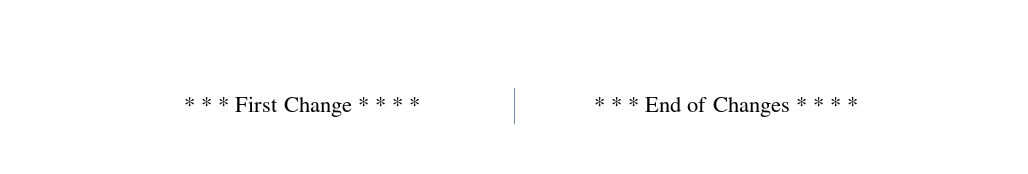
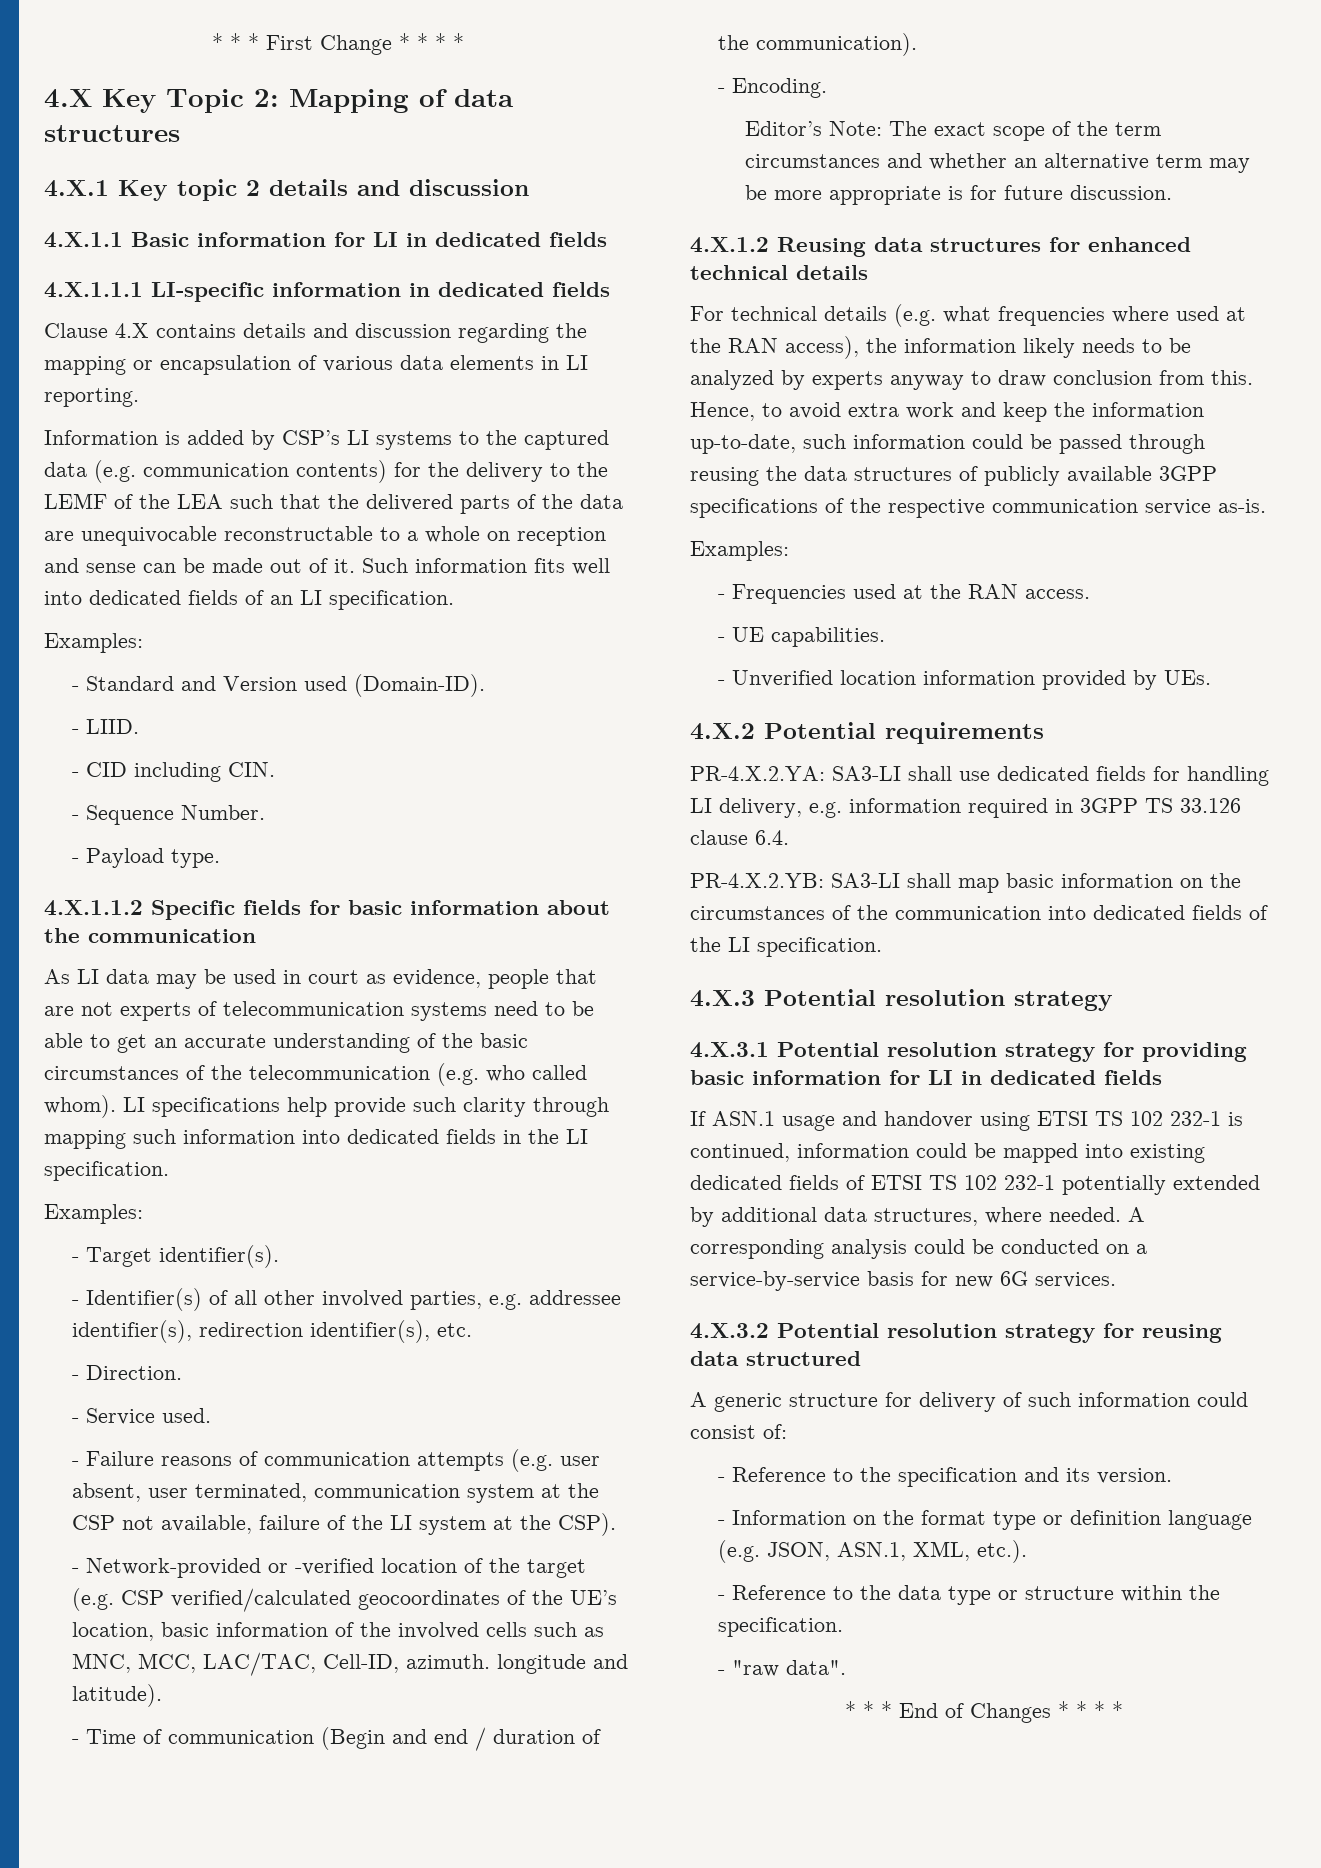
+ 4.X Key Topic 2: Mapping of data structures
+ 4.X.1 Key topic 2 details and discussion
+ 4.X.1.1 Basic information for LI in dedicated fields
+ 4.X.1.1.1 LI-specific information in dedicated fields
+ Clause 4.X contains details and discussion regarding the mapping or encapsulation of various data elements in LI reporting.
+ Information is added by CSP’s LI systems to the captured data (e.g. communication contents) for the delivery to the LEMF of the LEA such that the delivered parts of the data are unequivocable reconstructable to a whole on reception and sense can be made out of it. Such information fits well into dedicated fields of an LI specification.
+ Examples:
+ - Standard and Version used (Domain-ID).
+ - LIID.
+ - CID including CIN.
+ - Sequence Number.
+ - Payload type.
+ 4.X.1.1.2 Specific fields for basic information about the communication
+ As LI data may be used in court as evidence, people that are not experts of telecommunication systems need to be able to get an accurate understanding of the basic circumstances of the telecommunication (e.g. who called whom). LI specifications help provide such clarity through mapping such information into dedicated fields in the LI specification.
+ Examples:
+ - Target identifier(s).
+ - Identifier(s) of all other involved parties, e.g. addressee identifier(s), redirection identifier(s), etc.
+ - Direction.
+ - Service used.
+ - Failure reasons of communication attempts (e.g. user absent, user terminated, communication system at the CSP not available, failure of the LI system at the CSP).
+ - Network-provided or -verified location of the target (e.g. CSP verified/calculated geocoordinates of the UE’s location, basic information of the involved cells such as MNC, MCC, LAC/TAC, Cell-ID, azimuth. longitude and latitude).
+ - Time of communication (Begin and end / duration of the communication).
+ - Encoding.
+ Editor’s Note: The exact scope of the term circumstances and whether an alternative term may be more appropriate is for future discussion.
+ 4.X.1.2 Reusing data structures for enhanced technical details
+ For technical details (e.g. what frequencies where used at the RAN access), the information likely needs to be analyzed by experts anyway to draw conclusion from this. Hence, to avoid extra work and keep the information up-to-date, such information could be passed through reusing the data structures of publicly available 3GPP specifications of the respective communication service as-is.
+ Examples:
+ - Frequencies used at the RAN access.
+ - UE capabilities.
+ - Unverified location information provided by UEs.
+ 4.X.2 Potential requirements
+ PR-4.X.2.YA: SA3-LI shall use dedicated fields for handling LI delivery, e.g. information required in 3GPP TS 33.126 clause 6.4.
+ PR-4.X.2.YB: SA3-LI shall map basic information on the circumstances of the communication into dedicated fields of the LI specification.
+ 4.X.3 Potential resolution strategy
+ 4.X.3.1 Potential resolution strategy for providing basic information for LI in dedicated fields
+ If ASN.1 usage and handover using ETSI TS 102 232-1 is continued, information could be mapped into existing dedicated fields of ETSI TS 102 232-1 potentially extended by additional data structures, where needed. A corresponding analysis could be conducted on a service-by-service basis for new 6G services.
+ 4.X.3.2 Potential resolution strategy for reusing data structured
+ A generic structure for delivery of such information could consist of:
+ - Reference to the specification and its version.
+ - Information on the format type or definition language (e.g. JSON, ASN.1, XML, etc.).
+ - Reference to the data type or structure within the specification.
+ - "raw data".

